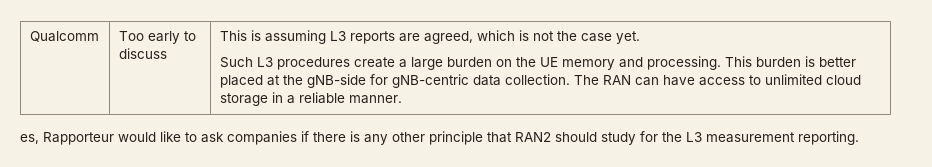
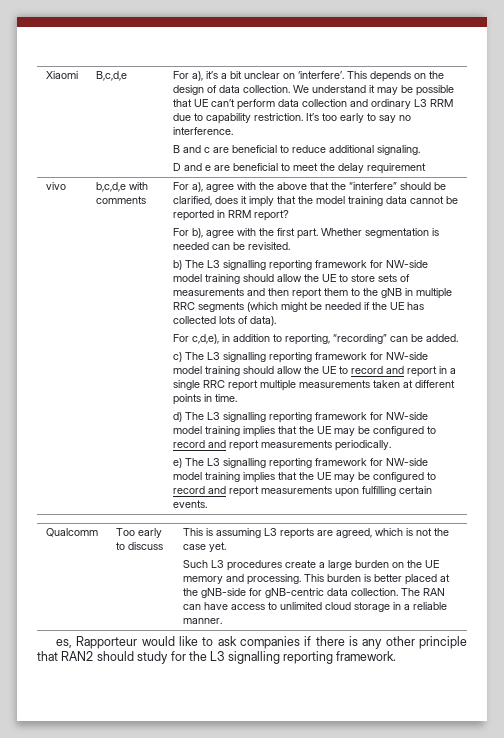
+ Xiaomi | B,c,d,e | For a), it’s a bit unclear on ‘interfere’. This depends on the design of data collection. We understand it may be possible that UE can’t perform data collection and ordinary L3 RRM due to capability restriction. It’s too early to say no interference.
+ B and c are beneficial to reduce additional signaling.
+ D and e are beneficial to meet the delay requirement
+ vivo | b,c,d,e with comments | For a), agree with the above that the “interfere” should be clarified, does it imply that the model training data cannot be reported in RRM report?
+ For b), agree with the first part. Whether segmentation is needed can be revisited.
+ b) The L3 signalling reporting framework for NW-side model training should allow the UE to store sets of measurements and then report them to the gNB in multiple RRC segments (which might be needed if the UE has collected lots of data).
+ For c,d,e), in addition to reporting, “recording” can be added.
+ c) The L3 signalling reporting framework for NW-side model training should allow the UE to record and report in a single RRC report multiple measurements taken at different points in time.
+ d) The L3 signalling reporting framework for NW-side model training implies that the UE may be configured to record and report measurements periodically.
+ e) The L3 signalling reporting framework for NW-side model training implies that the UE may be configured to record and report measurements upon fulfilling certain events.
- es, Rapporteur would like to ask companies if there is any other principle that RAN2 should study for the L3 measurement reporting.
+ es, Rapporteur would like to ask companies if there is any other principle that RAN2 should study for the L3 signalling reporting framework.

